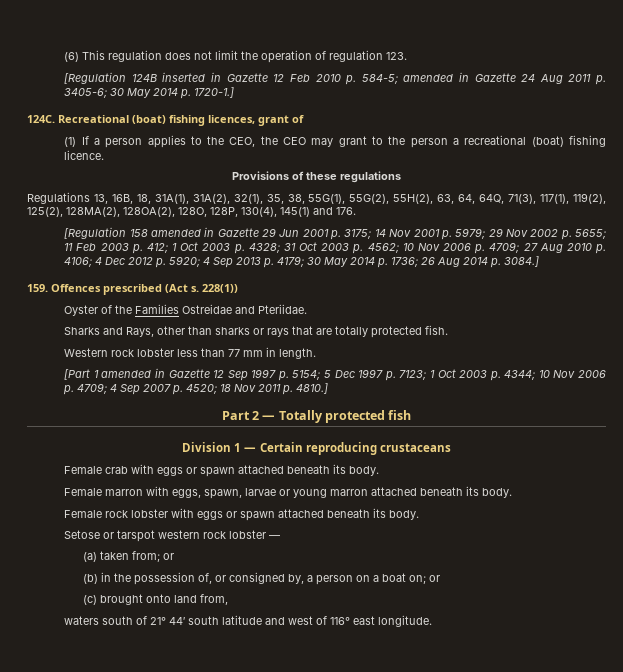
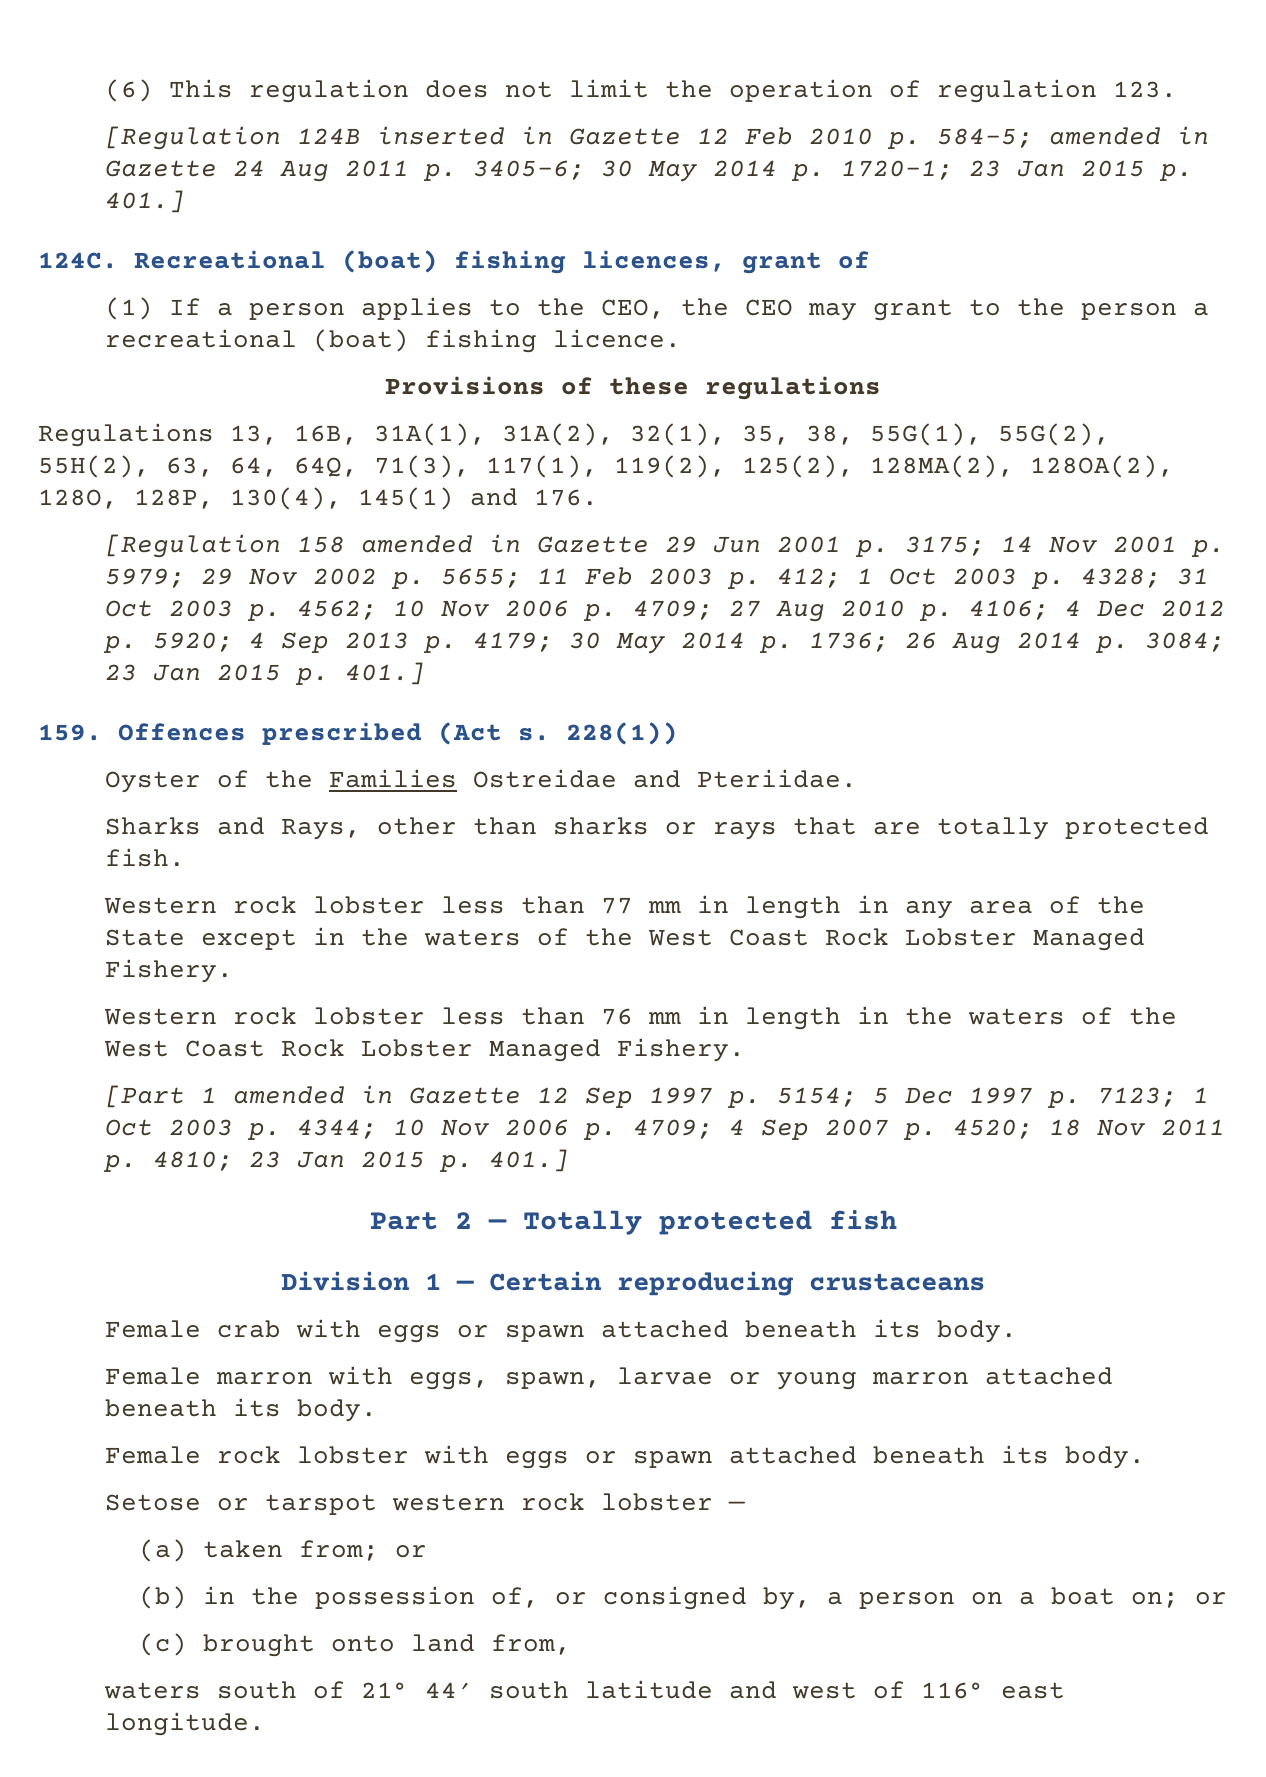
- [Regulation 124B inserted in Gazette 12 Feb 2010 p. 584-5; amended in Gazette 24 Aug 2011 p. 3405-6; 30 May 2014 p. 1720-1.]
+ [Regulation 124B inserted in Gazette 12 Feb 2010 p. 584-5; amended in Gazette 24 Aug 2011 p. 3405-6; 30 May 2014 p. 1720-1; 23 Jan 2015 p. 401.]
- Regulations 13, 16B, 18, 31A(1), 31A(2), 32(1), 35, 38, 55G(1), 55G(2), 55H(2), 63, 64, 64Q, 71(3), 117(1), 119(2), 125(2), 128MA(2), 128OA(2), 128O, 128P, 130(4), 145(1) and 176.
+ Regulations 13, 16B, 31A(1), 31A(2), 32(1), 35, 38, 55G(1), 55G(2), 55H(2), 63, 64, 64Q, 71(3), 117(1), 119(2), 125(2), 128MA(2), 128OA(2), 128O, 128P, 130(4), 145(1) and 176.
- 26 Aug 2014 p. 3084.]
+ 26 Aug 2014 p. 3084; 23 Jan 2015 p. 401.]
- Western rock lobster less than 77 mm in length.
+ Western rock lobster less than 77 mm in length in any area of the State except in the waters of the West Coast Rock Lobster Managed Fishery.
+ Western rock lobster less than 76 mm in length in the waters of the West Coast Rock Lobster Managed Fishery.
- [Part 1 amended in Gazette 12 Sep 1997 p. 5154; 5 Dec 1997 p. 7123; 1 Oct 2003 p. 4344; 10 Nov 2006 p. 4709; 4 Sep 2007 p. 4520; 18 Nov 2011 p. 4810.]
+ [Part 1 amended in Gazette 12 Sep 1997 p. 5154; 5 Dec 1997 p. 7123; 1 Oct 2003 p. 4344; 10 Nov 2006 p. 4709; 4 Sep 2007 p. 4520; 18 Nov 2011 p. 4810; 23 Jan 2015 p. 401.]

